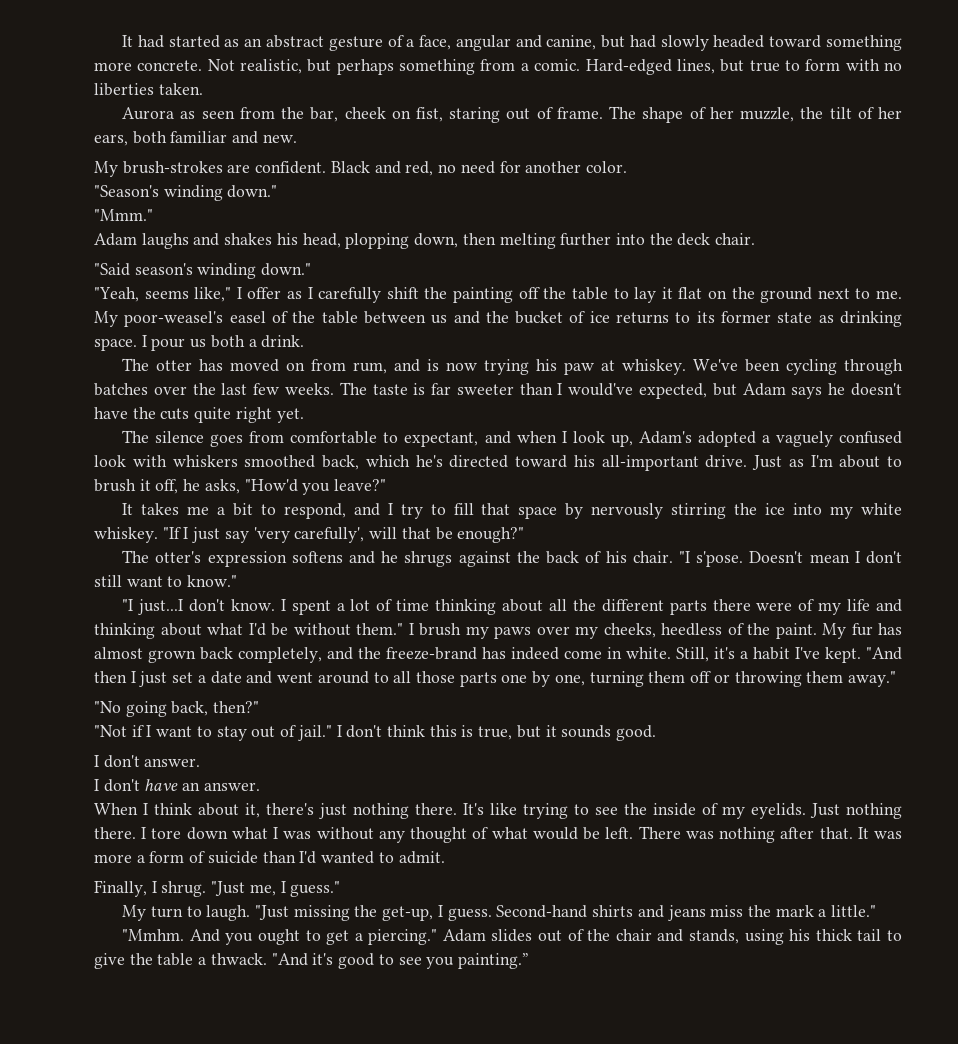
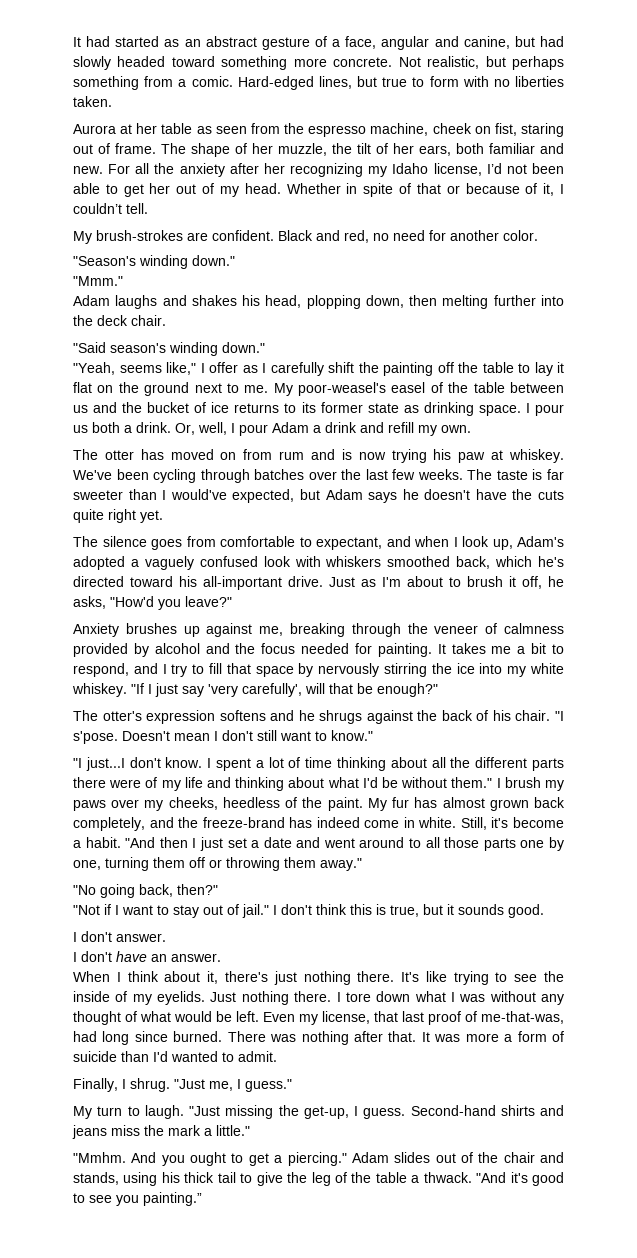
- Aurora as seen from the bar, cheek on fist, staring out of frame.
+ Aurora at her table as seen from the espresso machine, cheek on fist, staring out of frame.
+ For all the anxiety after her recognizing my Idaho license, I’d not been able to get her out of my head. Whether in spite of that or because of it, I couldn’t tell.
+ Or, well, I pour Adam a drink and refill my own.
- The otter has moved on from rum, and is now trying his paw at whiskey.
+ The otter has moved on from rum and is now trying his paw at whiskey.
+ Anxiety brushes up against me, breaking through the veneer of calmness provided by alcohol and the focus needed for painting.
- Still, it's a habit I've kept.
+ Still, it's become a habit.
+ Even my license, that last proof of me-that-was, had long since burned.
- Adam slides out of the chair and stands, using his thick tail to give the table a thwack.
+ Adam slides out of the chair and stands, using his thick tail to give the leg of the table a thwack.

